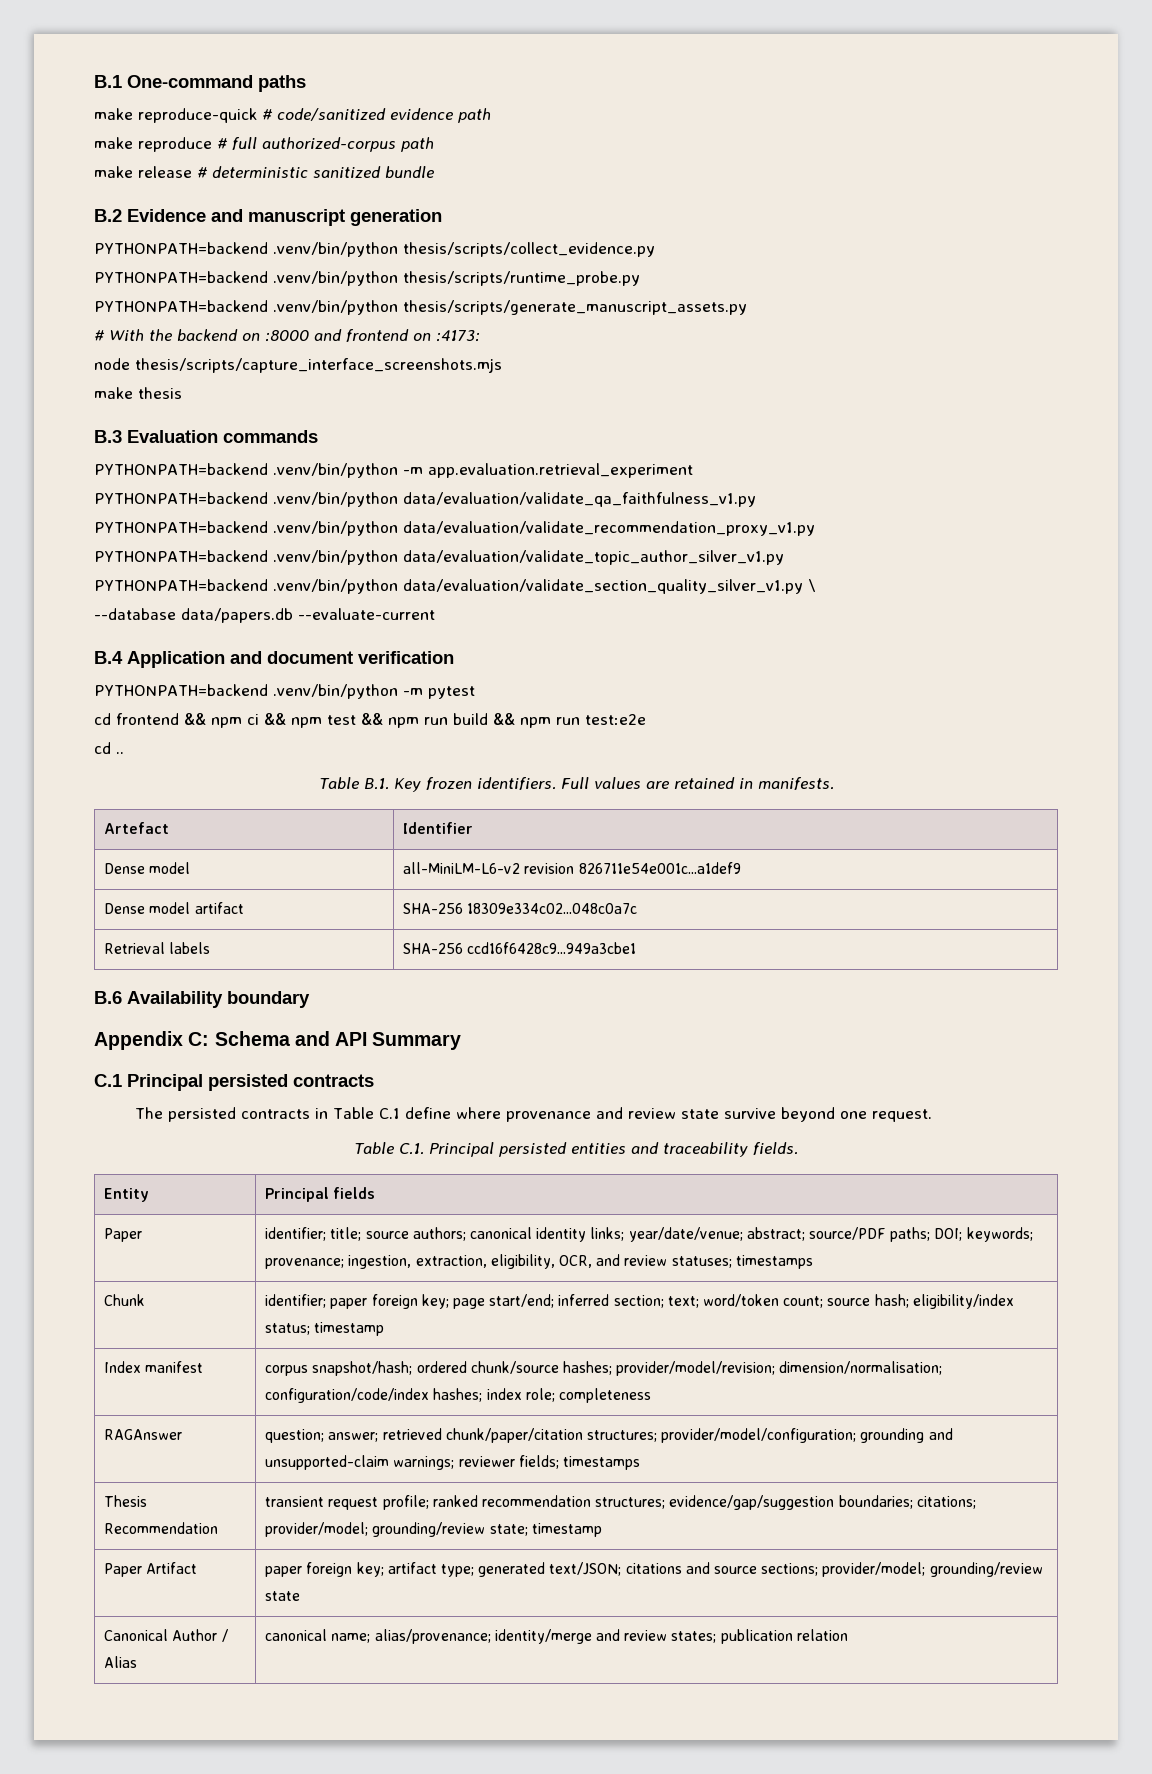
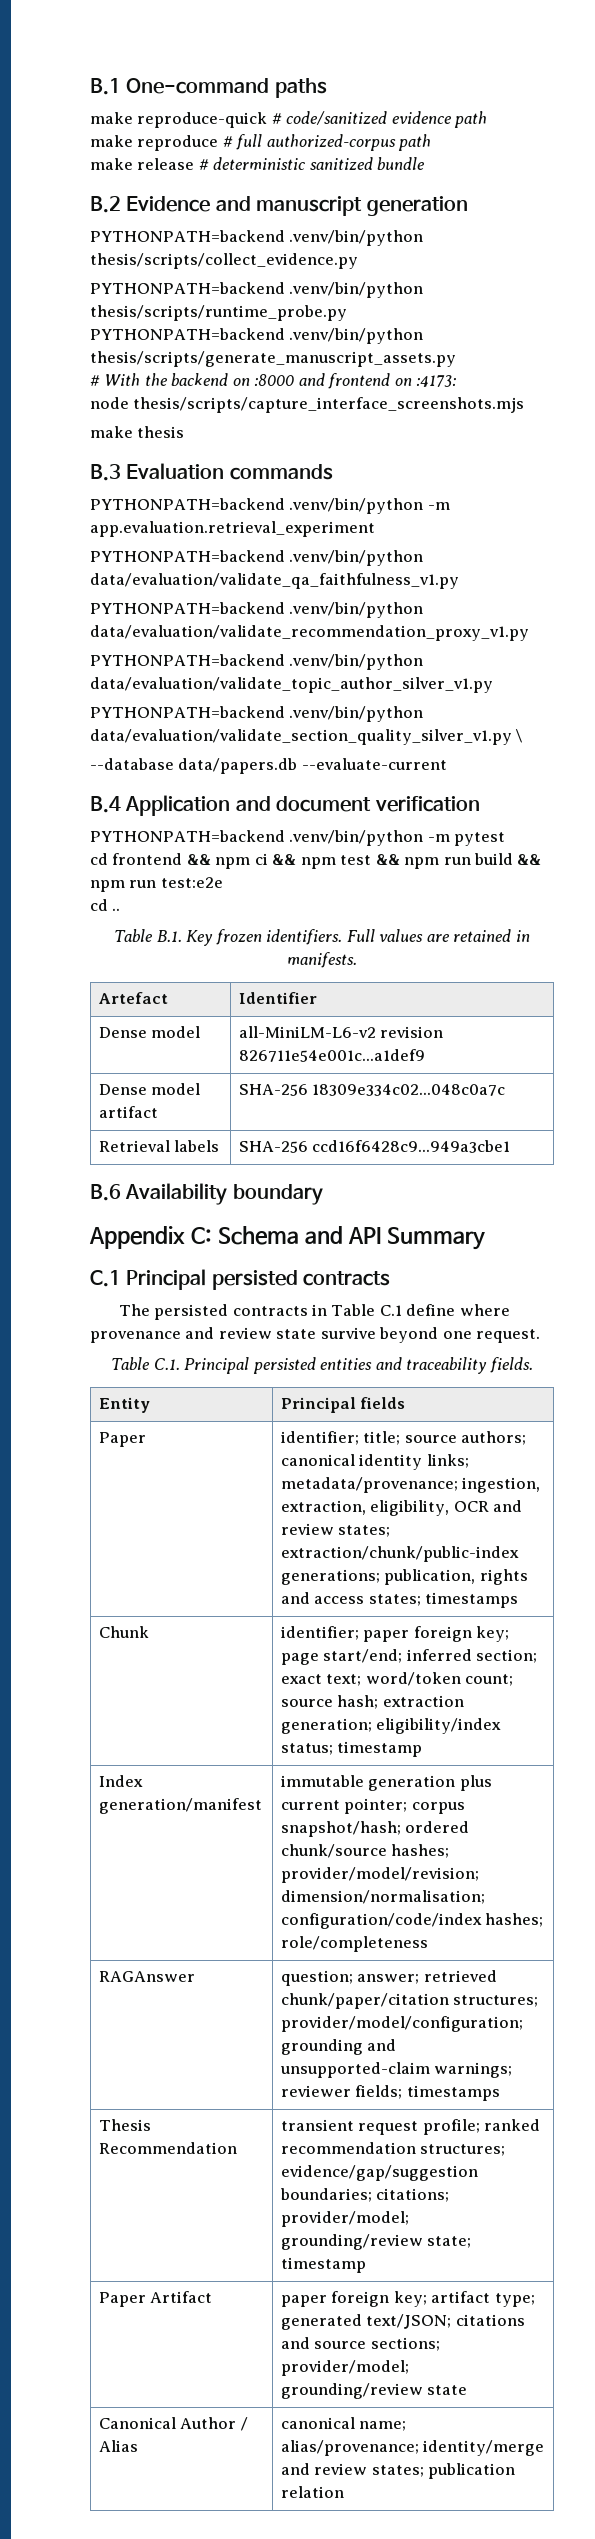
- Paper | identifier; title; source authors; canonical identity links; year/date/venue; abstract; source/PDF paths; DOI; keywords; provenance; ingestion, extraction, eligibility, OCR, and review statuses; timestamps
+ Paper | identifier; title; source authors; canonical identity links; metadata/provenance; ingestion, extraction, eligibility, OCR and review states; extraction/chunk/public-index generations; publication, rights and access states; timestamps
- Chunk | identifier; paper foreign key; page start/end; inferred section; text; word/token count; source hash; eligibility/index status; timestamp
+ Chunk | identifier; paper foreign key; page start/end; inferred section; exact text; word/token count; source hash; extraction generation; eligibility/index status; timestamp
- Index manifest | corpus snapshot/hash; ordered chunk/source hashes; provider/model/revision; dimension/normalisation; configuration/code/index hashes; index role; completeness
+ Index generation/manifest | immutable generation plus current pointer; corpus snapshot/hash; ordered chunk/source hashes; provider/model/revision; dimension/normalisation; configuration/code/index hashes; role/completeness

